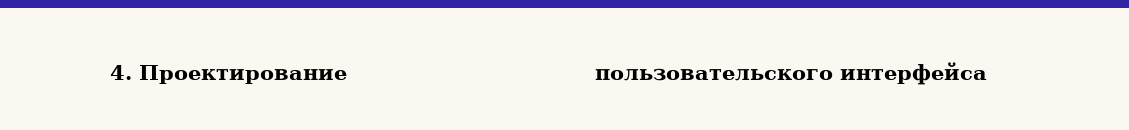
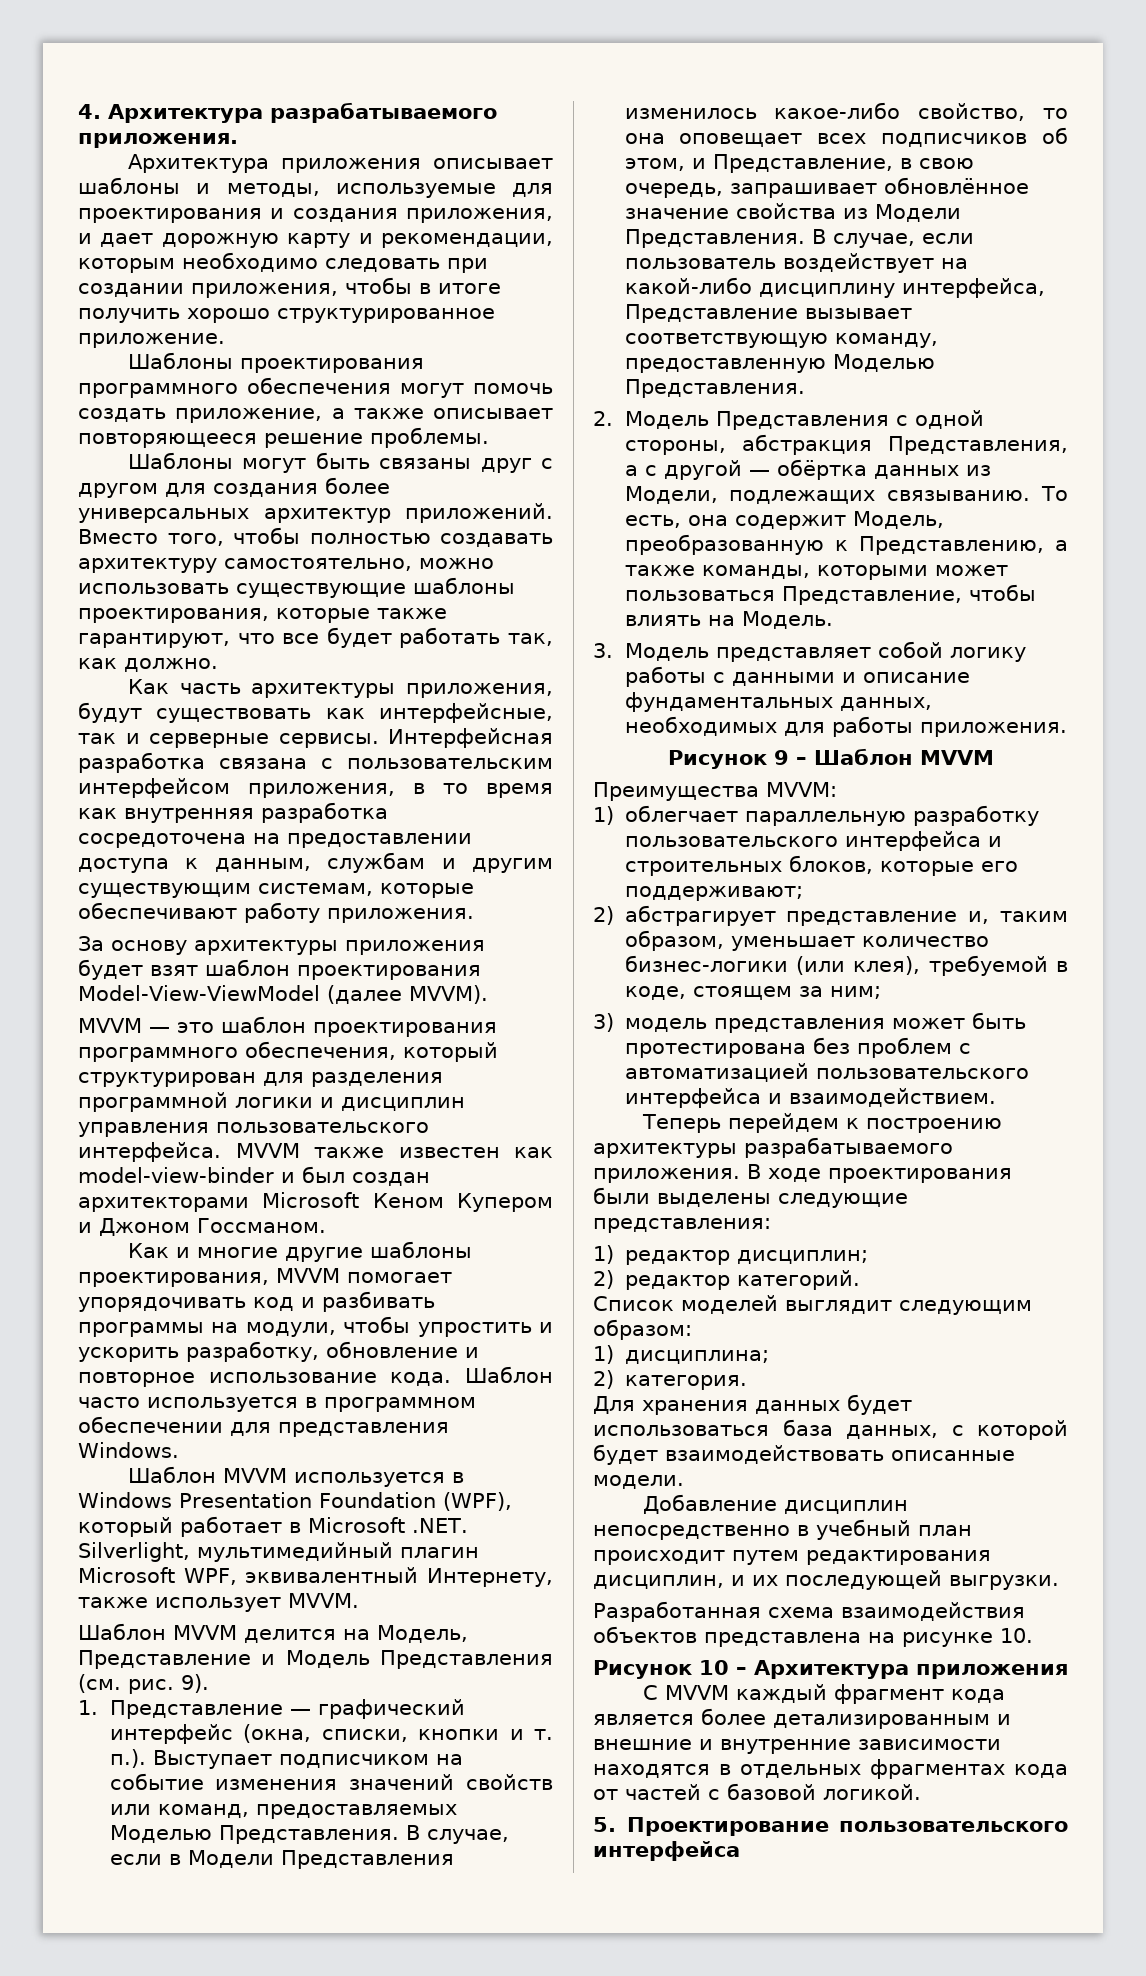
- 4. Проектирование пользовательского интерфейса
+ 4. Архитектура разрабатываемого приложения.
+ Архитектура приложения описывает шаблоны и методы, используемые для проектирования и создания приложения, и дает дорожную карту и рекомендации, которым необходимо следовать при создании приложения, чтобы в итоге получить хорошо структурированное приложение.
+ Шаблоны проектирования программного обеспечения могут помочь создать приложение, а также описывает повторяющееся решение проблемы.
+ Шаблоны могут быть связаны друг с другом для создания более универсальных архитектур приложений. Вместо того, чтобы полностью создавать архитектуру самостоятельно, можно использовать существующие шаблоны проектирования, которые также гарантируют, что все будет работать так, как должно.
+ Как часть архитектуры приложения, будут существовать как интерфейсные, так и серверные сервисы. Интерфейсная разработка связана с пользовательским интерфейсом приложения, в то время как внутренняя разработка сосредоточена на предоставлении доступа к данным, службам и другим существующим системам, которые обеспечивают работу приложения.
+ За основу архитектуры приложения будет взят шаблон проектирования Model-View-ViewModel (далее MVVM).
+ MVVM — это шаблон проектирования программного обеспечения, который структурирован для разделения программной логики и дисциплин управления пользовательского интерфейса. MVVM также известен как model-view-binder и был создан архитекторами Microsoft Кеном Купером и Джоном Госсманом.
+ Как и многие другие шаблоны проектирования, MVVM помогает упорядочивать код и разбивать программы на модули, чтобы упростить и ускорить разработку, обновление и повторное использование кода. Шаблон часто используется в программном обеспечении для представления Windows.
+ Шаблон MVVM используется в Windows Presentation Foundation (WPF), который работает в Microsoft .NET. Silverlight, мультимедийный плагин Microsoft WPF, эквивалентный Интернету, также использует MVVM.
+ Шаблон MVVM делится на Модель, Представление и Модель Представления (см. рис. 9).
+ 1. Представление — графический интерфейс (окна, списки, кнопки и т. п.). Выступает подписчиком на событие изменения значений свойств или команд, предоставляемых Моделью Представления. В случае, если в Модели Представления изменилось какое-либо свойство, то она оповещает всех подписчиков об этом, и Представление, в свою очередь, запрашивает обновлённое значение свойства из Модели Представления. В случае, если пользователь воздействует на какой-либо дисциплину интерфейса, Представление вызывает соответствующую команду, предоставленную Моделью Представления.
+ 2. Модель Представления с одной стороны, абстракция Представления, а с другой — обёртка данных из Модели, подлежащих связыванию. То есть, она содержит Модель, преобразованную к Представлению, а также команды, которыми может пользоваться Представление, чтобы влиять на Модель.
+ 3. Модель представляет собой логику работы с данными и описание фундаментальных данных, необходимых для работы приложения.
+ Рисунок 9 – Шаблон MVVM
+ Преимущества MVVM:
+ 1) облегчает параллельную разработку пользовательского интерфейса и строительных блоков, которые его поддерживают;
+ 2) абстрагирует представление и, таким образом, уменьшает количество бизнес-логики (или клея), требуемой в коде, стоящем за ним;
+ 3) модель представления может быть протестирована без проблем с автоматизацией пользовательского интерфейса и взаимодействием.
+ Теперь перейдем к построению архитектуры разрабатываемого приложения. В ходе проектирования были выделены следующие представления:
+ 1) редактор дисциплин;
+ 2) редактор категорий.
+ Список моделей выглядит следующим образом:
+ 1) дисциплина;
+ 2) категория.
+ Для хранения данных будет использоваться база данных, с которой будет взаимодействовать описанные модели.
+ Добавление дисциплин непосредственно в учебный план происходит путем редактирования дисциплин, и их последующей выгрузки.
+ Разработанная схема взаимодействия объектов представлена на рисунке 10.
+ Рисунок 10 – Архитектура приложения
+ С MVVM каждый фрагмент кода является более детализированным и внешние и внутренние зависимости находятся в отдельных фрагментах кода от частей с базовой логикой.
+ 5. Проектирование пользовательского интерфейса

